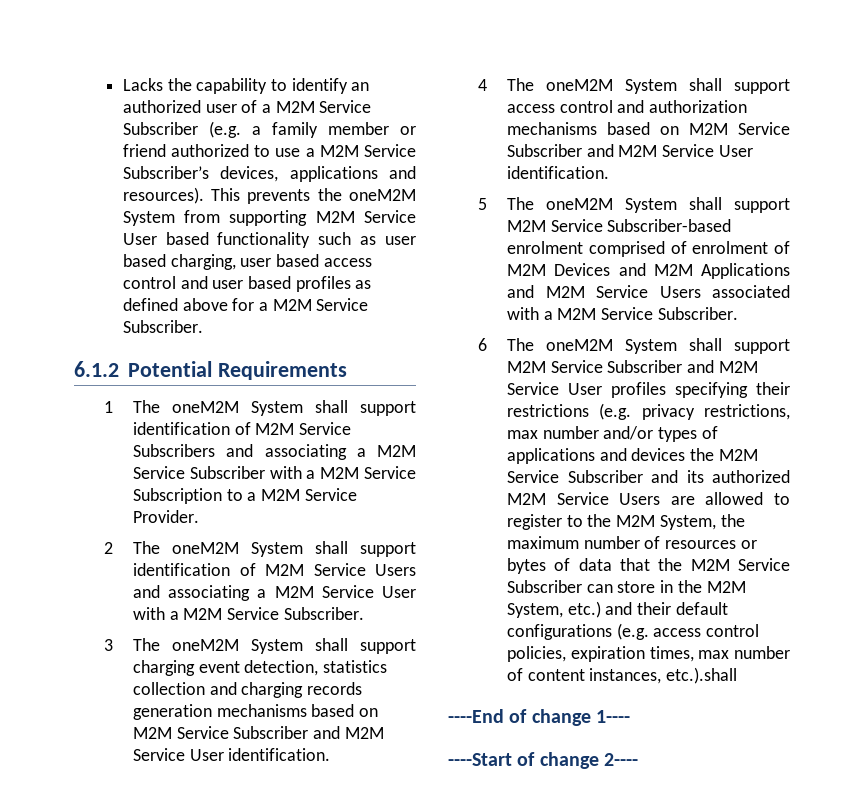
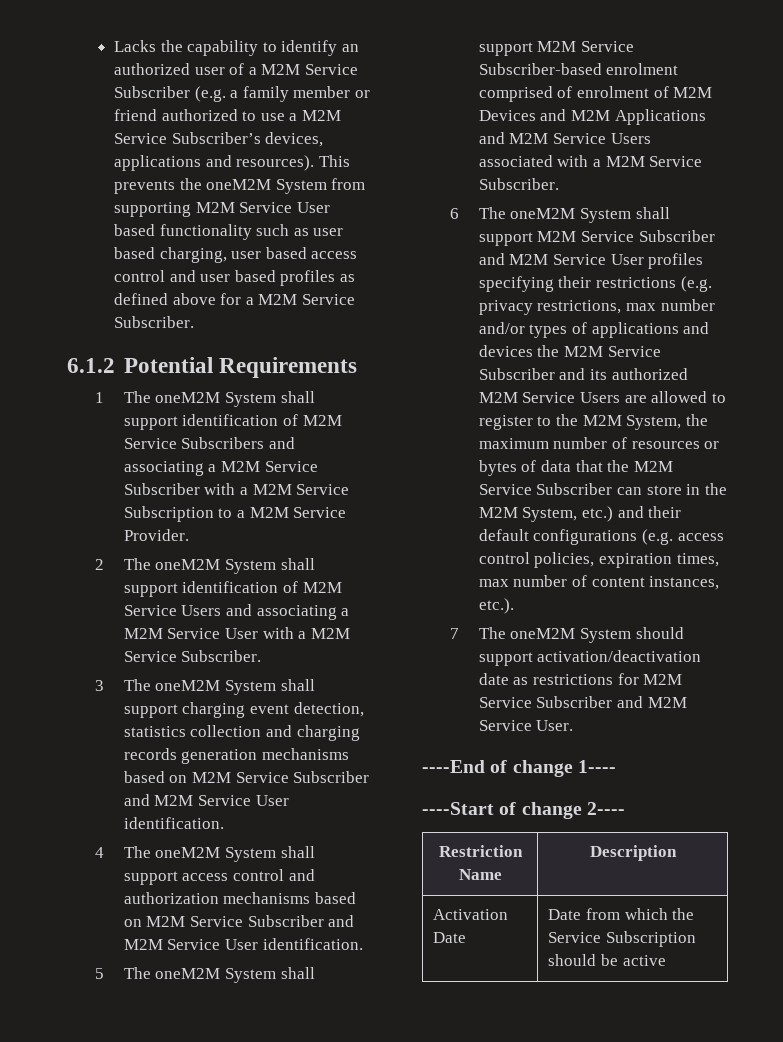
- 6 The oneM2M System shall support M2M Service Subscriber and M2M Service User profiles specifying their restrictions (e.g. privacy restrictions, max number and/or types of applications and devices the M2M Service Subscriber and its authorized M2M Service Users are allowed to register to the M2M System, the maximum number of resources or bytes of data that the M2M Service Subscriber can store in the M2M System, etc.) and their default configurations (e.g. access control policies, expiration times, max number of content instances, etc.).shall
+ 6 The oneM2M System shall support M2M Service Subscriber and M2M Service User profiles specifying their restrictions (e.g. privacy restrictions, max number and/or types of applications and devices the M2M Service Subscriber and its authorized M2M Service Users are allowed to register to the M2M System, the maximum number of resources or bytes of data that the M2M Service Subscriber can store in the M2M System, etc.) and their default configurations (e.g. access control policies, expiration times, max number of content instances, etc.).
+ 7 The oneM2M System should support activation/deactivation date as restrictions for M2M Service Subscriber and M2M Service User.
+ Restriction Name | Description
+ Activation Date | Date from which the Service Subscription should be active

